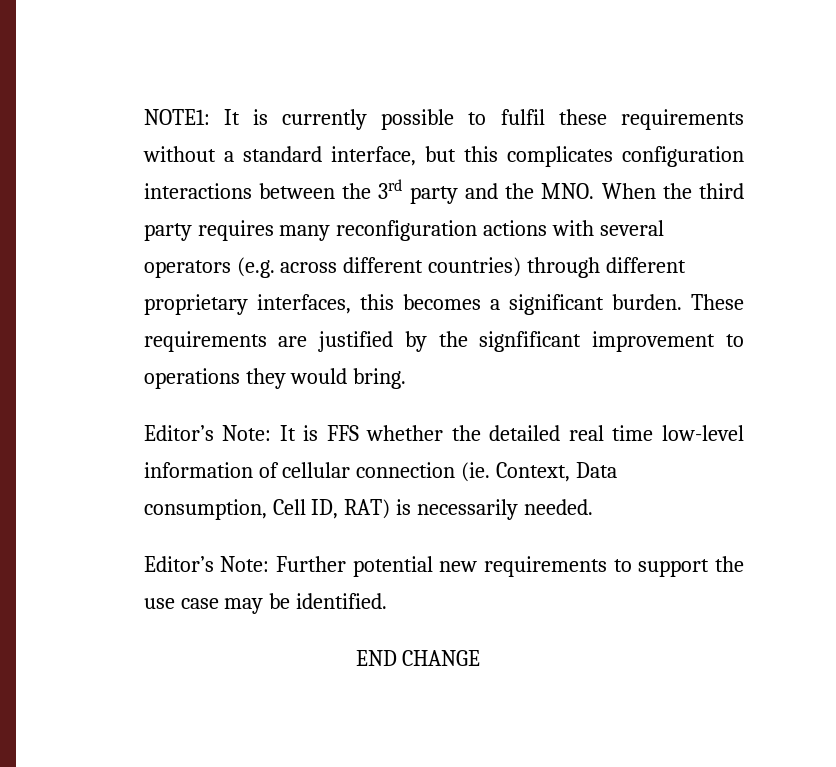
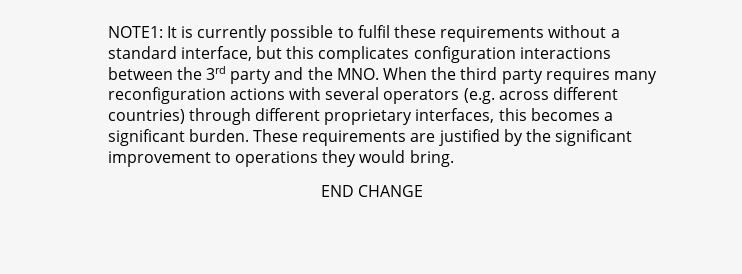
- These requirements are justified by the signfificant improvement to operations they would bring.
+ These requirements are justified by the significant improvement to operations they would bring.
- Editor’s Note: It is FFS whether the detailed real time low-level information of cellular connection (ie. Context, Data consumption, Cell ID, RAT) is necessarily needed.
- Editor’s Note: Further potential new requirements to support the use case may be identified.

